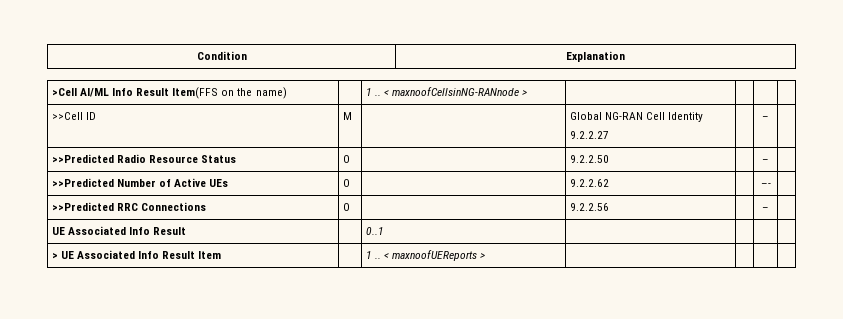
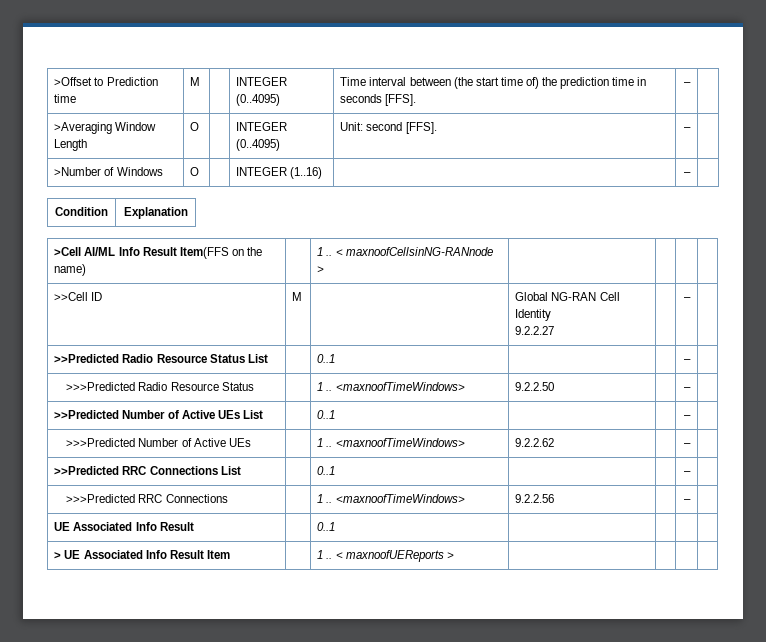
+ >Offset to Prediction time | M | | INTEGER (0..4095) | Time interval between (the start time of) the prediction time in seconds [FFS]. | – |
+ >Averaging Window Length | O | | INTEGER (0..4095) | Unit: second [FFS]. | – |
+ >Number of Windows | O | | INTEGER (1..16) | | – |
- >>Predicted Radio Resource Status | O | | 9.2.2.50 | | – |
+ >>Predicted Radio Resource Status List | | 0..1 | | | – |
+ >>>Predicted Radio Resource Status | | 1 .. <maxnoofTimeWindows> | 9.2.2.50 | | – |
- >>Predicted Number of Active UEs | O | | 9.2.2.62 | | –- |
+ >>Predicted Number of Active UEs List | | 0..1 | | | – |
+ >>>Predicted Number of Active UEs | | 1 .. <maxnoofTimeWindows> | 9.2.2.62 | | – |
- >>Predicted RRC Connections | O | | 9.2.2.56 | | – |
+ >>Predicted RRC Connections List | | 0..1 | | | – |
+ >>>Predicted RRC Connections | | 1 .. <maxnoofTimeWindows> | 9.2.2.56 | | – |

